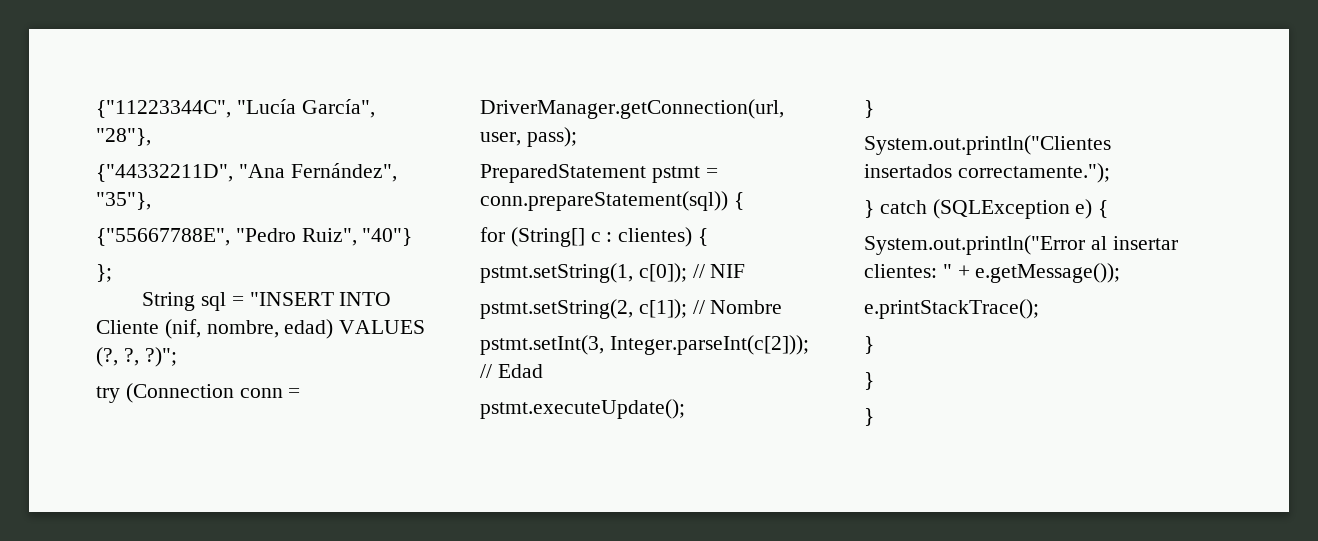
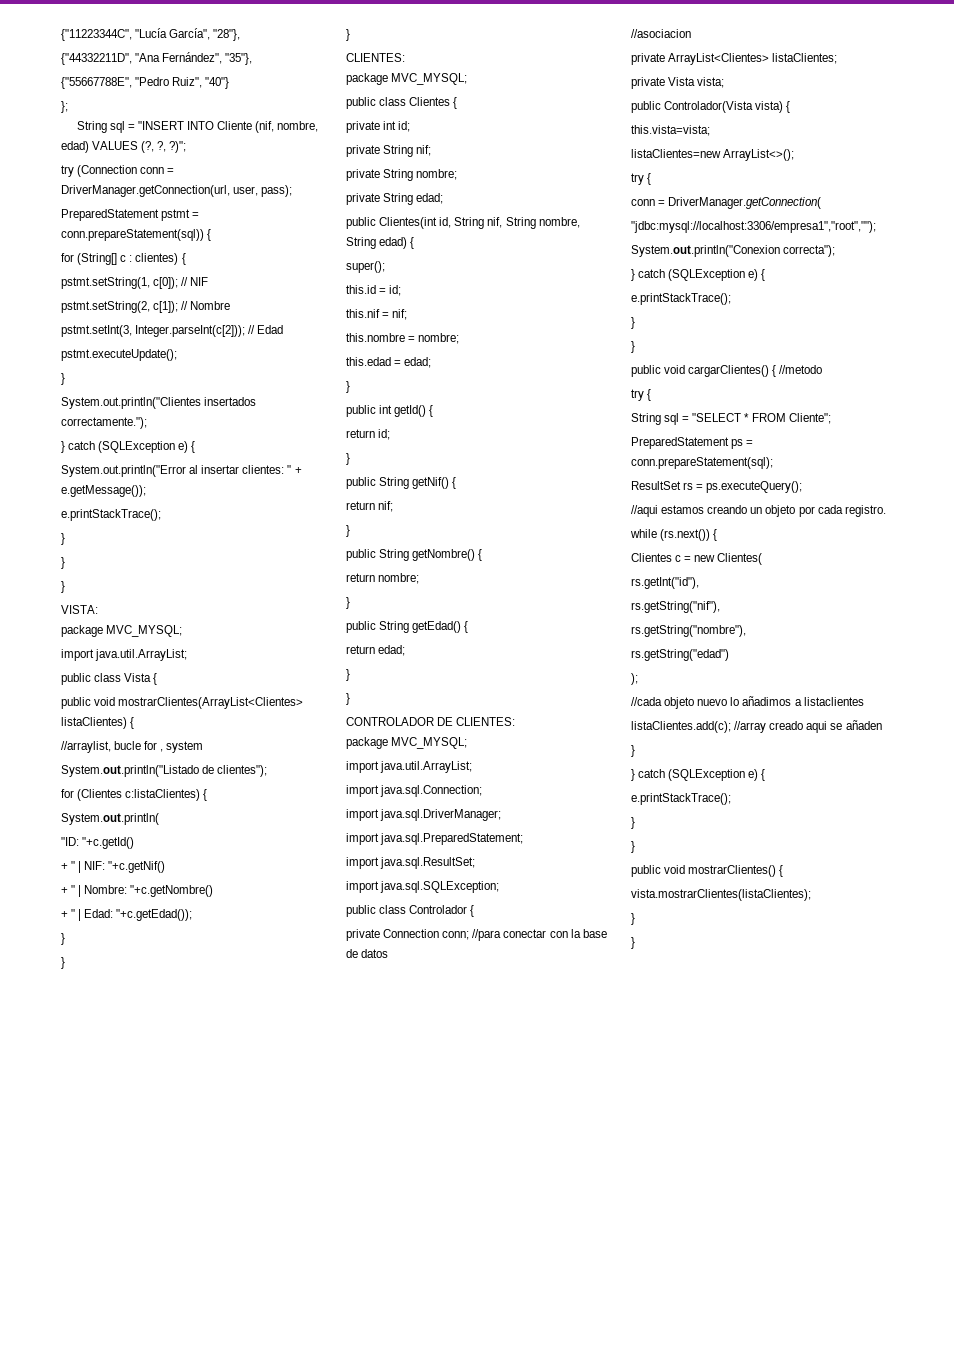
+ VISTA:
+ package MVC_MYSQL;
+ import java.util.ArrayList;
+ public class Vista {
+ public void mostrarClientes(ArrayList<Clientes> listaClientes) {
+ //arraylist, bucle for , system
+ System.out.println("Listado de clientes");
+ for (Clientes c:listaClientes) {
+ System.out.println(
+ "ID: "+c.getId()
+ + " | NIF: "+c.getNif()
+ + " | Nombre: "+c.getNombre()
+ + " | Edad: "+c.getEdad());
+ }
+ }
+ }
+ CLIENTES:
+ package MVC_MYSQL;
+ public class Clientes {
+ private int id;
+ private String nif;
+ private String nombre;
+ private String edad;
+ public Clientes(int id, String nif, String nombre, String edad) {
+ super();
+ this.id = id;
+ this.nif = nif;
+ this.nombre = nombre;
+ this.edad = edad;
+ }
+ public int getId() {
+ return id;
+ }
+ public String getNif() {
+ return nif;
+ }
+ public String getNombre() {
+ return nombre;
+ }
+ public String getEdad() {
+ return edad;
+ }
+ }
+ CONTROLADOR DE CLIENTES:
+ package MVC_MYSQL;
+ import java.util.ArrayList;
+ import java.sql.Connection;
+ import java.sql.DriverManager;
+ import java.sql.PreparedStatement;
+ import java.sql.ResultSet;
+ import java.sql.SQLException;
+ public class Controlador {
+ private Connection conn; //para conectar con la base de datos
+ //asociacion
+ private ArrayList<Clientes> listaClientes;
+ private Vista vista;
+ public Controlador(Vista vista) {
+ this.vista=vista;
+ listaClientes=new ArrayList<>();
+ try {
+ conn = DriverManager.getConnection(
+ "jdbc:mysql://localhost:3306/empresa1","root","");
+ System.out.println("Conexion correcta");
+ } catch (SQLException e) {
+ e.printStackTrace();
+ }
+ }
+ public void cargarClientes() { //metodo
+ try {
+ String sql = "SELECT * FROM Cliente";
+ PreparedStatement ps = conn.prepareStatement(sql);
+ ResultSet rs = ps.executeQuery();
+ //aqui estamos creando un objeto por cada registro.
+ while (rs.next()) {
+ Clientes c = new Clientes(
+ rs.getInt("id"),
+ rs.getString("nif"),
+ rs.getString("nombre"),
+ rs.getString("edad")
+ );
+ //cada objeto nuevo lo añadimos a listaclientes
+ listaClientes.add(c); //array creado aqui se añaden
+ }
+ } catch (SQLException e) {
+ e.printStackTrace();
+ }
+ }
+ public void mostrarClientes() {
+ vista.mostrarClientes(listaClientes);
+ }
+ }

